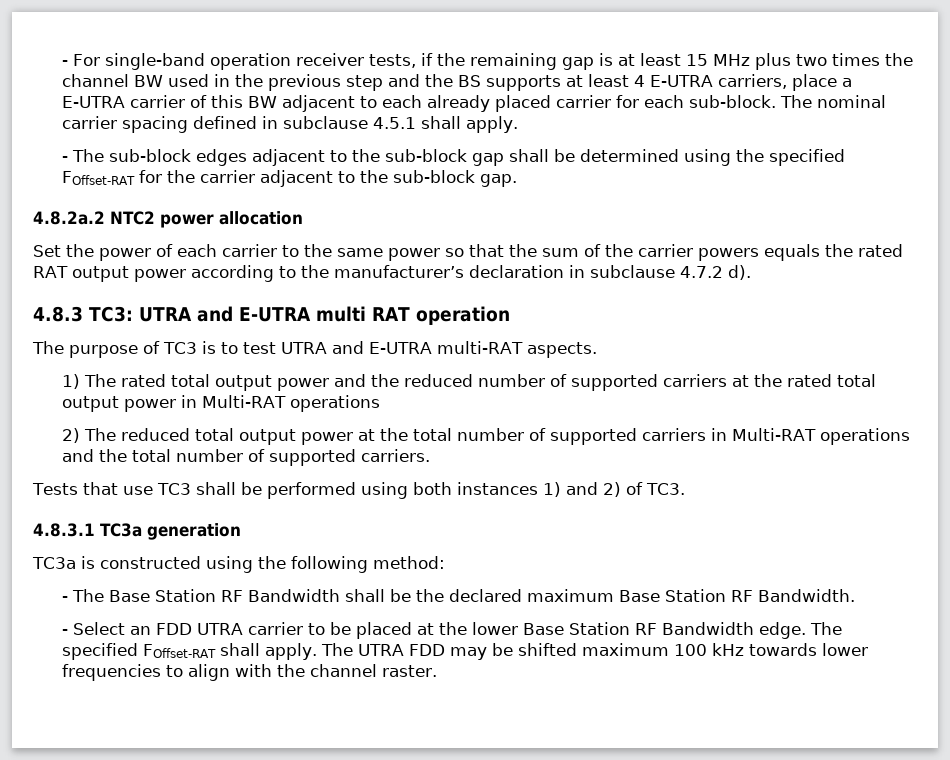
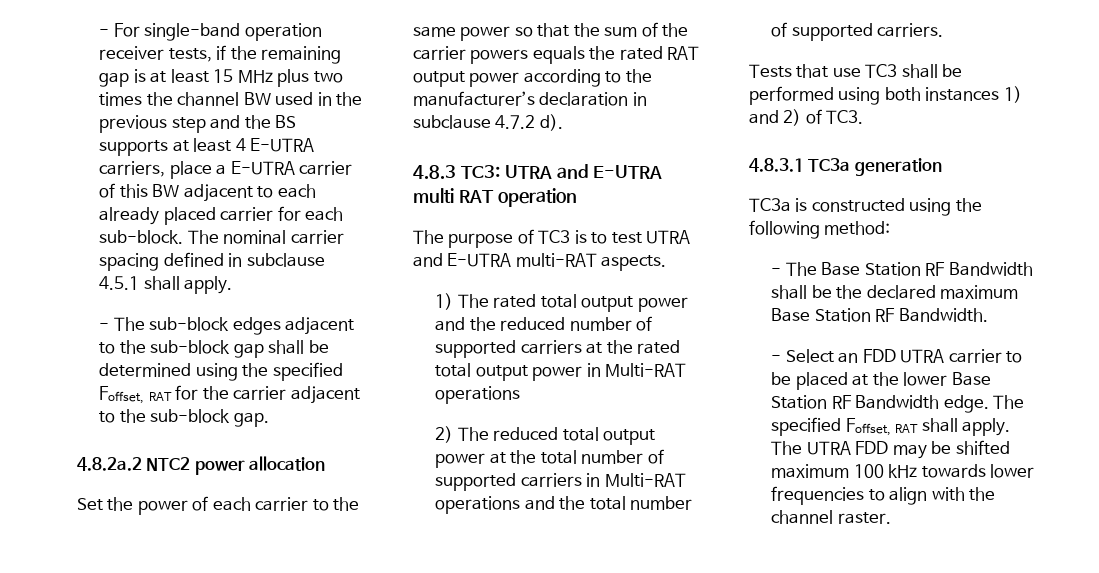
- - The sub-block edges adjacent to the sub-block gap shall be determined using the specified FOffset-RAT for the carrier adjacent to the sub-block gap.
+ - The sub-block edges adjacent to the sub-block gap shall be determined using the specified Foffset, RAT for the carrier adjacent to the sub-block gap.
- The specified FOffset-RAT shall apply.
+ The specified Foffset, RAT shall apply.

